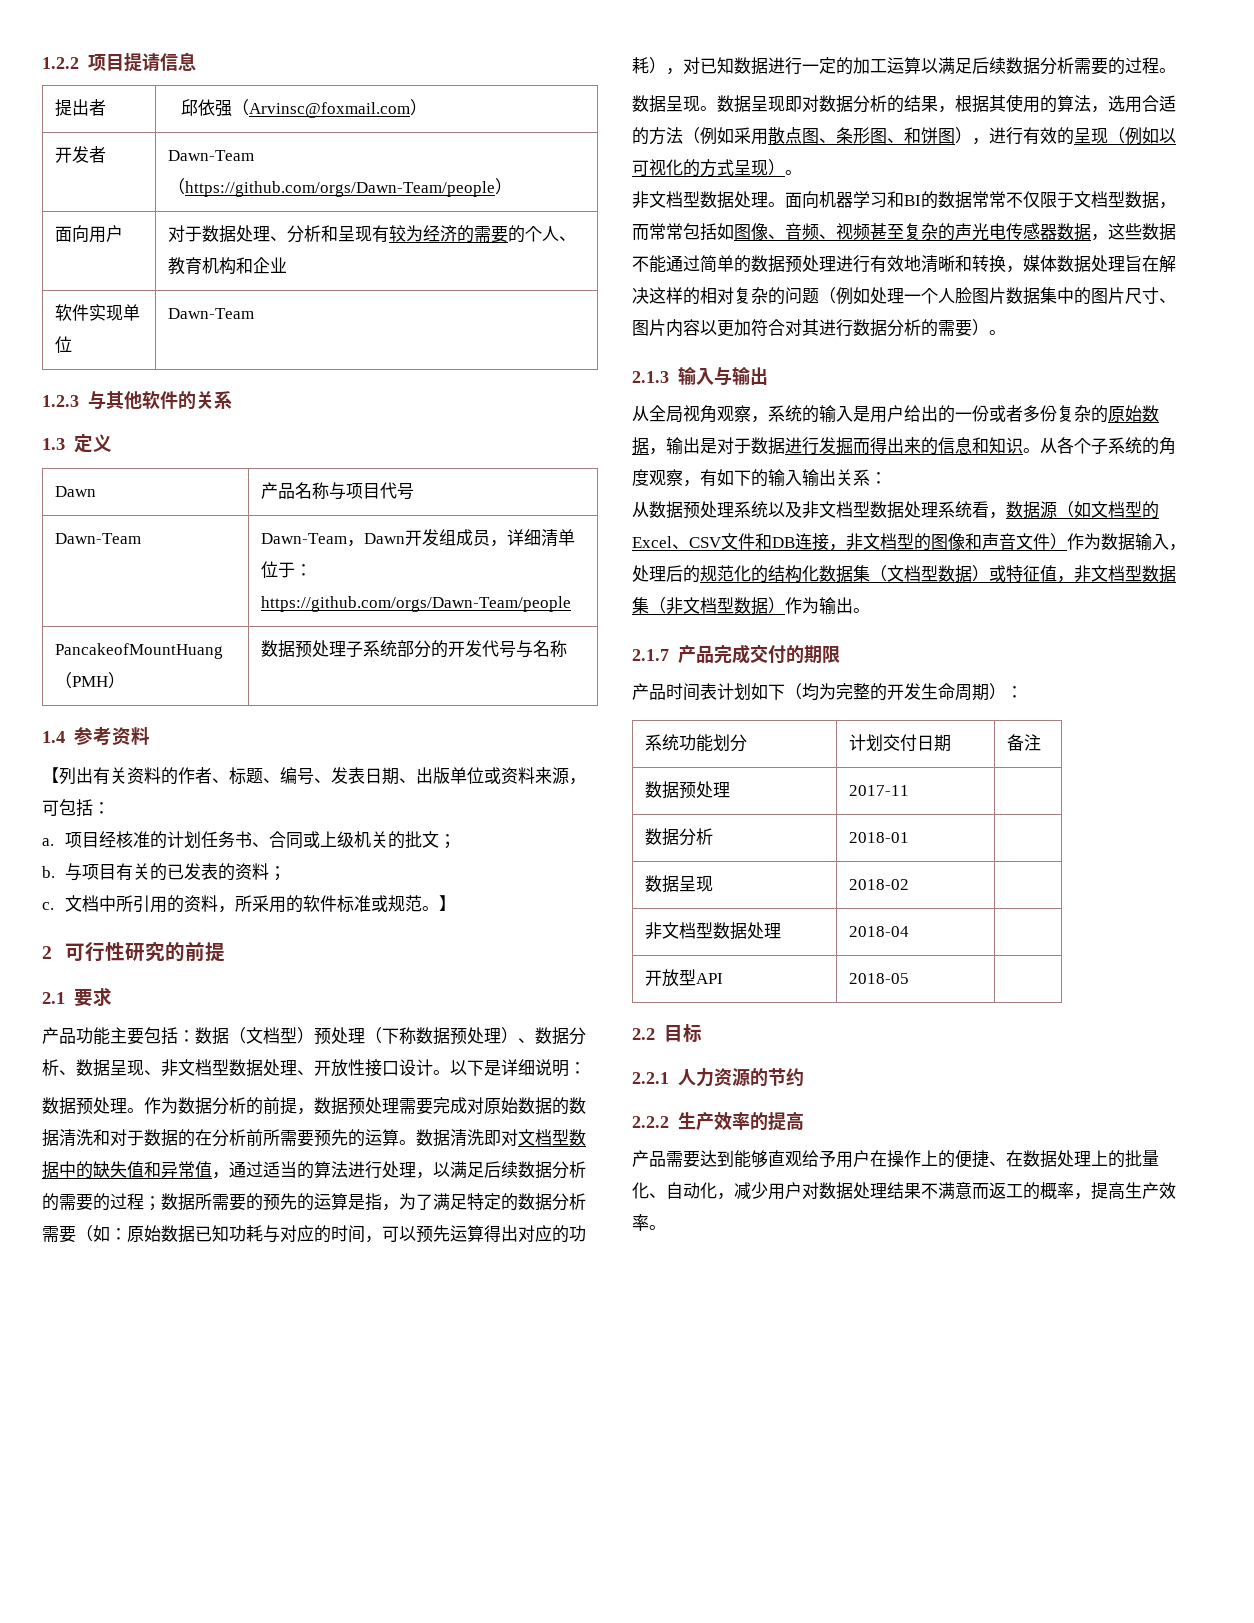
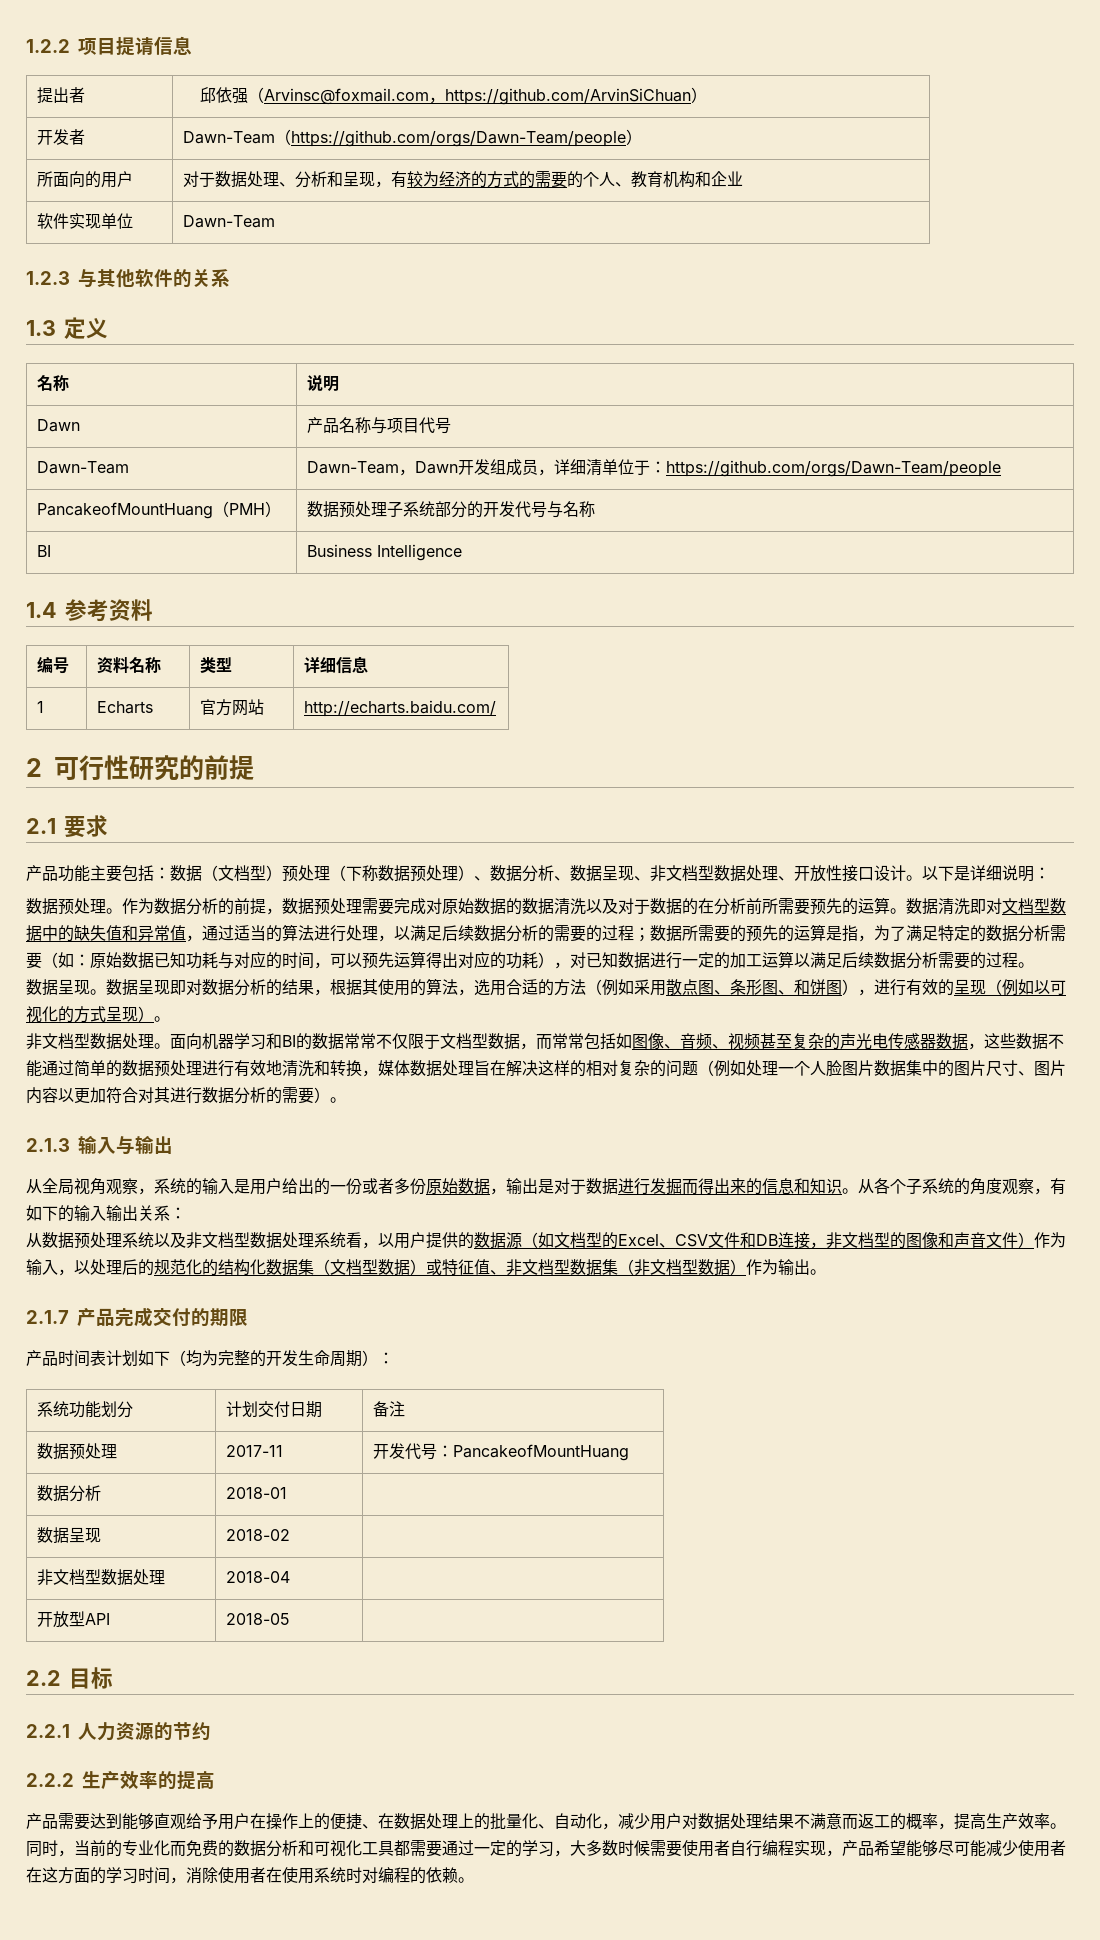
- 提出者 | 邱依强（Arvinsc@foxmail.com）
+ 提出者 | 邱依强（Arvinsc@foxmail.com，https://github.com/ArvinSiChuan）
- 面向用户 | 对于数据处理、分析和呈现有较为经济的需要的个人、教育机构和企业
+ 所面向的用户 | 对于数据处理、分析和呈现，有较为经济的方式的需要的个人、教育机构和企业
+ 名称 | 说明
+ BI | Business Intelligence
- 【列出有关资料的作者、标题、编号、发表日期、出版单位或资料来源，可包括：
- a.项目经核准的计划任务书、合同或上级机关的批文；
- b.与项目有关的已发表的资料；
- c.文档中所引用的资料，所采用的软件标准或规范。】
+ 编号 | 资料名称 | 类型 | 详细信息
+ 1 | Echarts | 官方网站 | http://echarts.baidu.com/
- 作为数据分析的前提，数据预处理需要完成对原始数据的数据清洗和对于数据的在分析前所需要预先的运算。
+ 作为数据分析的前提，数据预处理需要完成对原始数据的数据清洗以及对于数据的在分析前所需要预先的运算。
- 面向机器学习和BI的数据常常不仅限于文档型数据，而常常包括如图像、音频、视频甚至复杂的声光电传感器数据，这些数据不能通过简单的数据预处理进行有效地清晰和转换，媒体数据处理旨在解决这样的相对复杂的问题（例如处理一个人脸图片数据集中的图片尺寸、图片内容以更加符合对其进行数据分析的需要）。
+ 面向机器学习和BI的数据常常不仅限于文档型数据，而常常包括如图像、音频、视频甚至复杂的声光电传感器数据，这些数据不能通过简单的数据预处理进行有效地清洗和转换，媒体数据处理旨在解决这样的相对复杂的问题（例如处理一个人脸图片数据集中的图片尺寸、图片内容以更加符合对其进行数据分析的需要）。
- 从全局视角观察，系统的输入是用户给出的一份或者多份复杂的原始数据，输出是对于数据进行发掘而得出来的信息和知识。
+ 从全局视角观察，系统的输入是用户给出的一份或者多份原始数据，输出是对于数据进行发掘而得出来的信息和知识。
- 从数据预处理系统以及非文档型数据处理系统看，数据源（如文档型的Excel、CSV文件和DB连接，非文档型的图像和声音文件）作为数据输入，处理后的规范化的结构化数据集（文档型数据）或特征值，非文档型数据集（非文档型数据）作为输出。
+ 从数据预处理系统以及非文档型数据处理系统看，以用户提供的数据源（如文档型的Excel、CSV文件和DB连接，非文档型的图像和声音文件）作为输入，以处理后的规范化的结构化数据集（文档型数据）或特征值、非文档型数据集（非文档型数据）作为输出。
- 数据预处理 | 2017-11 |
+ 数据预处理 | 2017-11 | 开发代号：PancakeofMountHuang
+ 同时，当前的专业化而免费的数据分析和可视化工具都需要通过一定的学习，大多数时候需要使用者自行编程实现，产品希望能够尽可能减少使用者在这方面的学习时间，消除使用者在使用系统时对编程的依赖。

